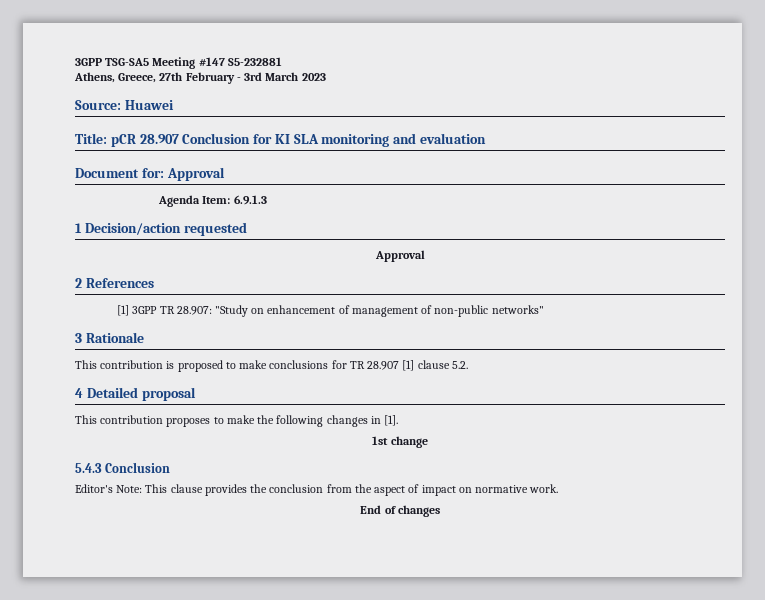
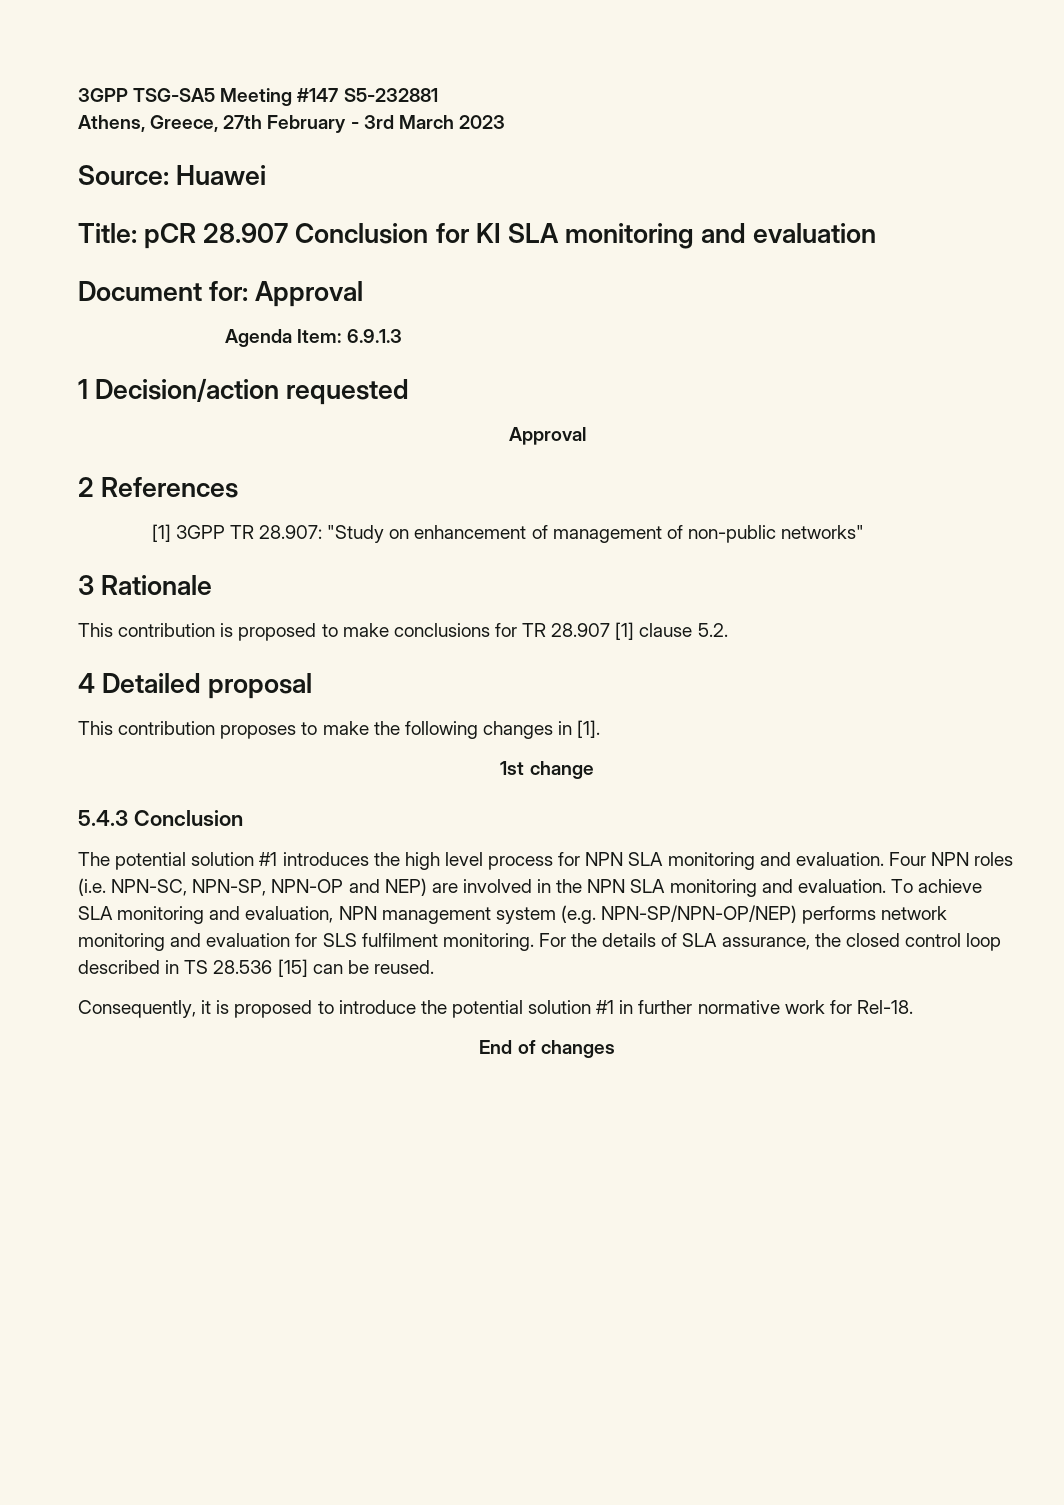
- Editor's Note: This clause provides the conclusion from the aspect of impact on normative work.
+ The potential solution #1 introduces the high level process for NPN SLA monitoring and evaluation. Four NPN roles (i.e. NPN-SC, NPN-SP, NPN-OP and NEP) are involved in the NPN SLA monitoring and evaluation. To achieve SLA monitoring and evaluation, NPN management system (e.g. NPN-SP/NPN-OP/NEP) performs network monitoring and evaluation for SLS fulfilment monitoring. For the details of SLA assurance, the closed control loop described in TS 28.536 [15] can be reused.
+ Consequently, it is proposed to introduce the potential solution #1 in further normative work for Rel-18.

